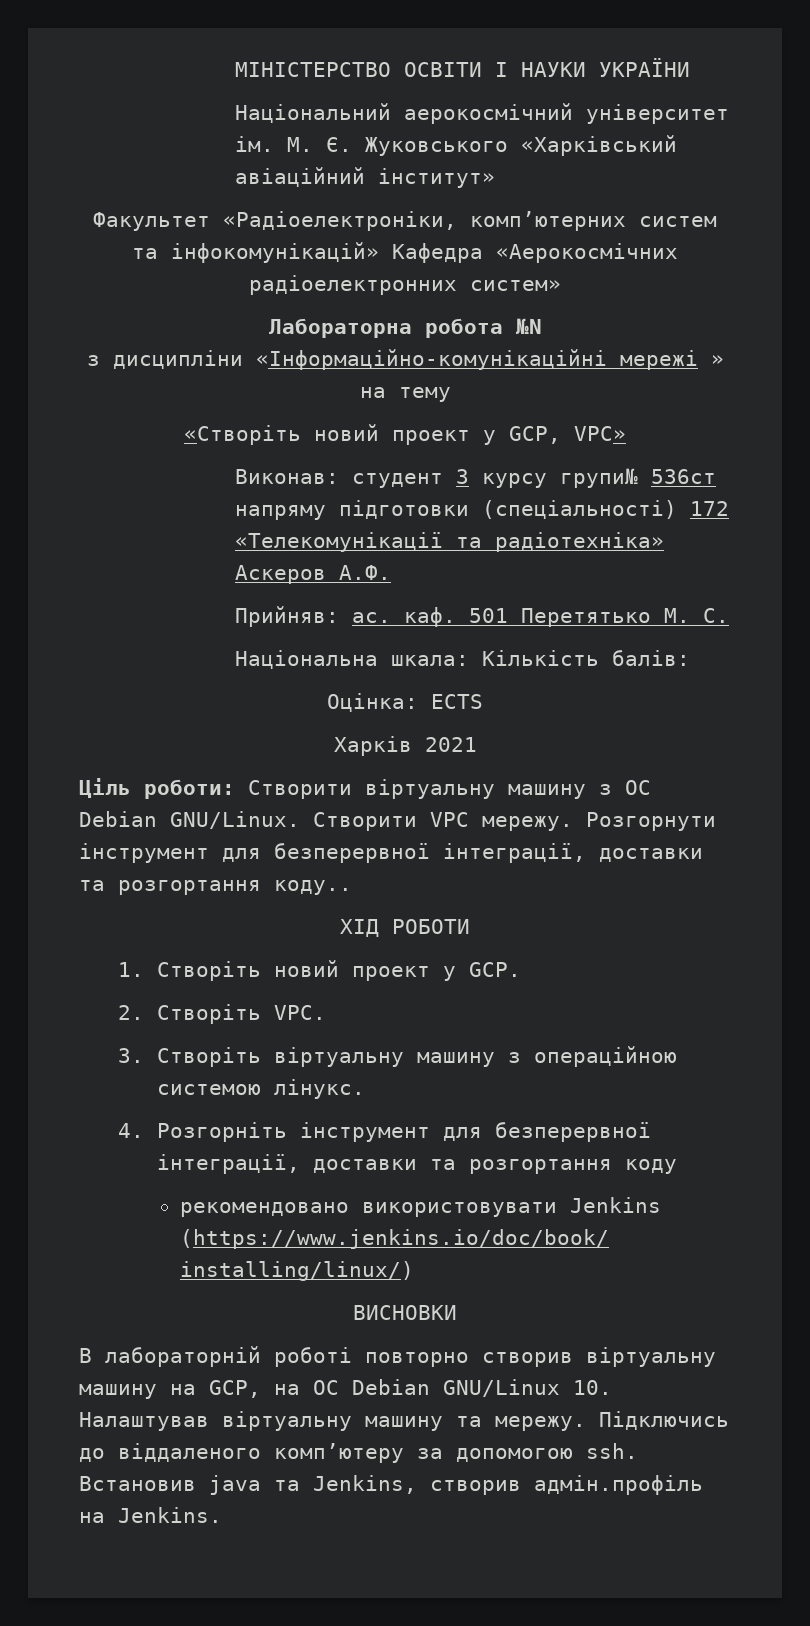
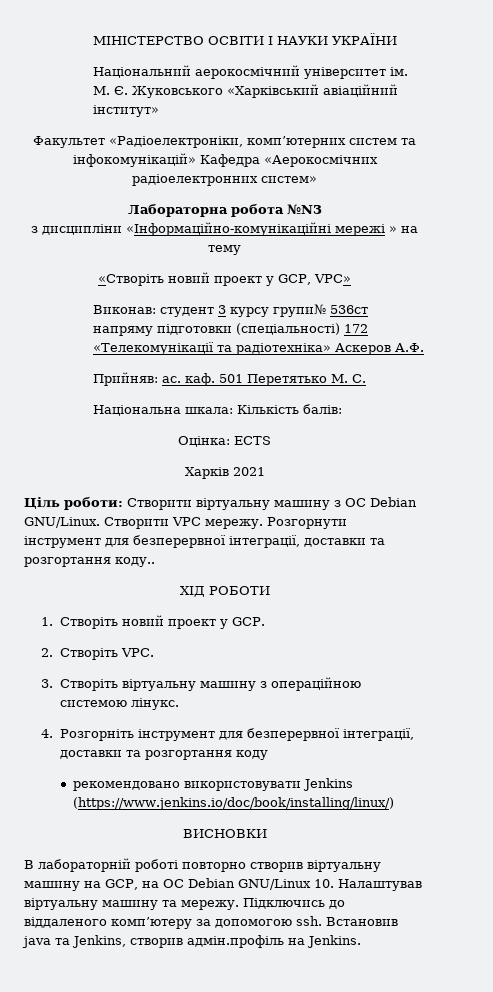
- Лабораторна робота №N
+ Лабораторна робота №N3

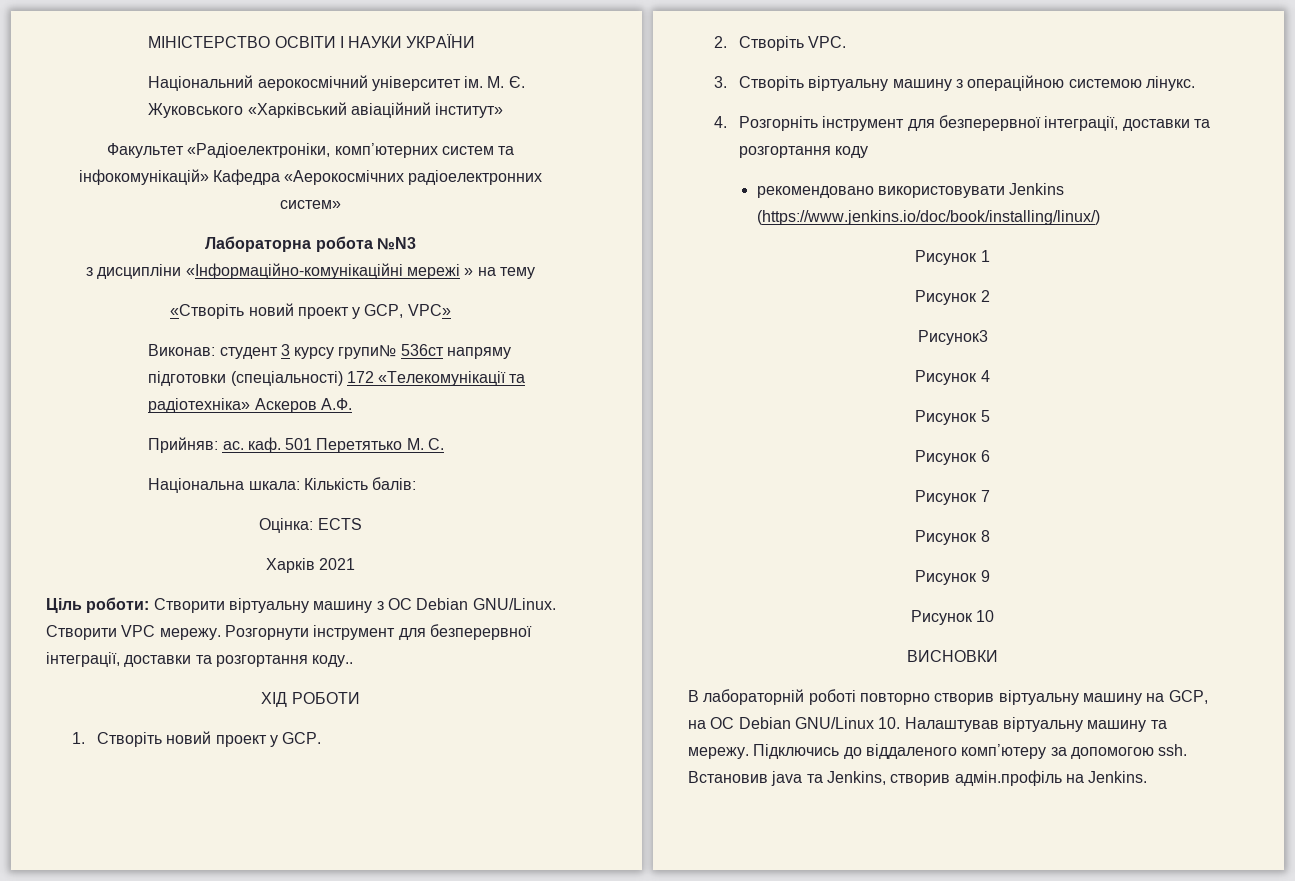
+ Рисунок 1
+ Рисунок 2
+ Рисунок3
+ Рисунок 4
+ Рисунок 5
+ Рисунок 6
+ Рисунок 7
+ Рисунок 8
+ Рисунок 9
+ Рисунок 10

